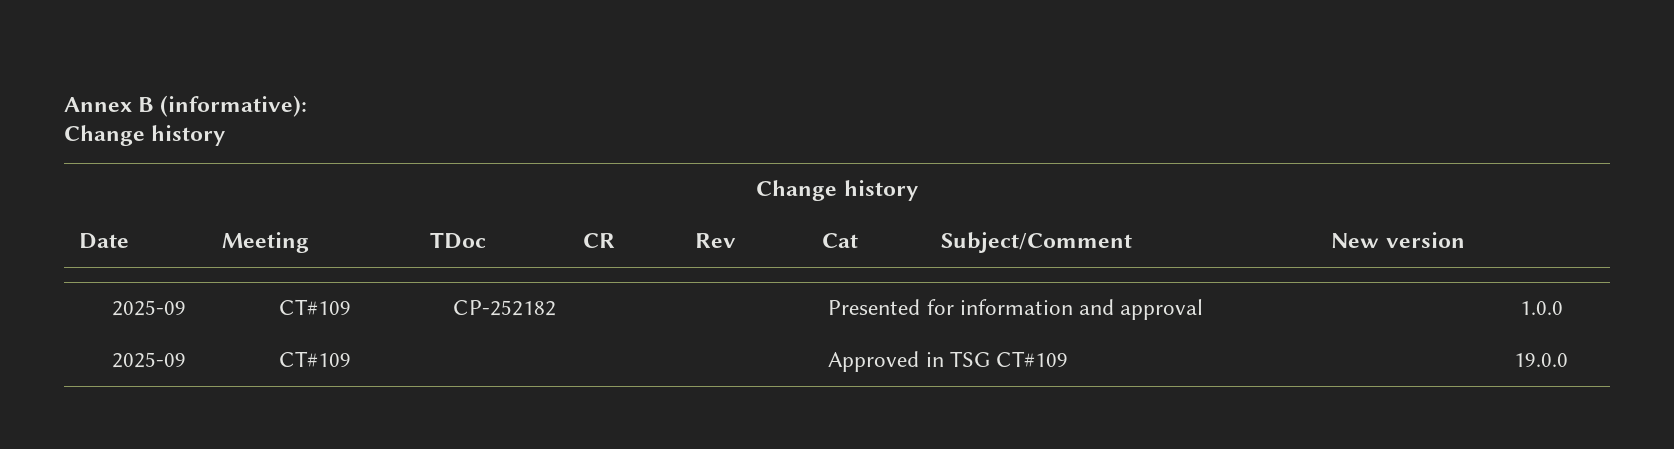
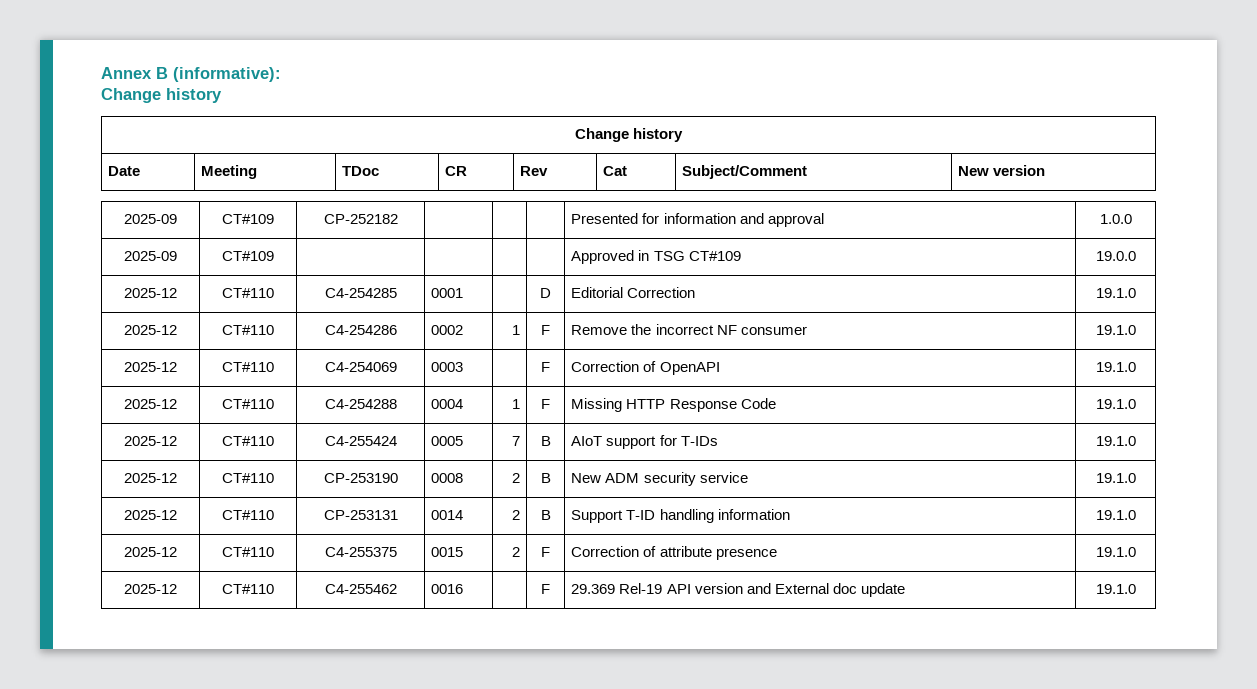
+ 2025-12 | CT#110 | C4-254285 | 0001 | | D | Editorial Correction | 19.1.0
+ 2025-12 | CT#110 | C4-254286 | 0002 | 1 | F | Remove the incorrect NF consumer | 19.1.0
+ 2025-12 | CT#110 | C4-254069 | 0003 | | F | Correction of OpenAPI | 19.1.0
+ 2025-12 | CT#110 | C4-254288 | 0004 | 1 | F | Missing HTTP Response Code | 19.1.0
+ 2025-12 | CT#110 | C4-255424 | 0005 | 7 | B | AIoT support for T-IDs | 19.1.0
+ 2025-12 | CT#110 | CP-253190 | 0008 | 2 | B | New ADM security service | 19.1.0
+ 2025-12 | CT#110 | CP-253131 | 0014 | 2 | B | Support T-ID handling information | 19.1.0
+ 2025-12 | CT#110 | C4-255375 | 0015 | 2 | F | Correction of attribute presence | 19.1.0
+ 2025-12 | CT#110 | C4-255462 | 0016 | | F | 29.369 Rel-19 API version and External doc update | 19.1.0

